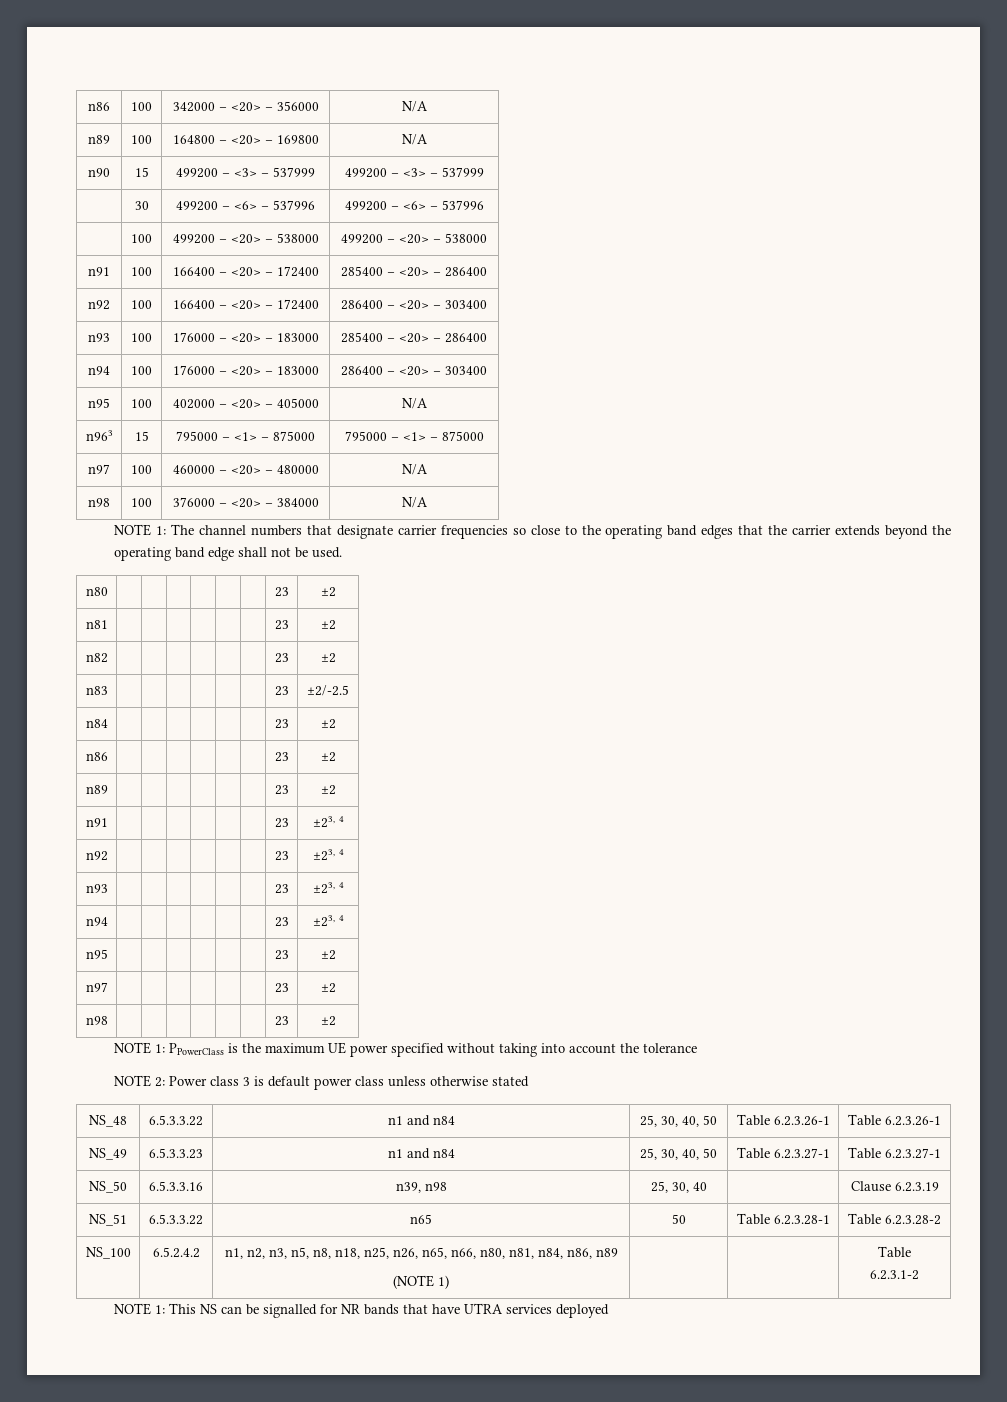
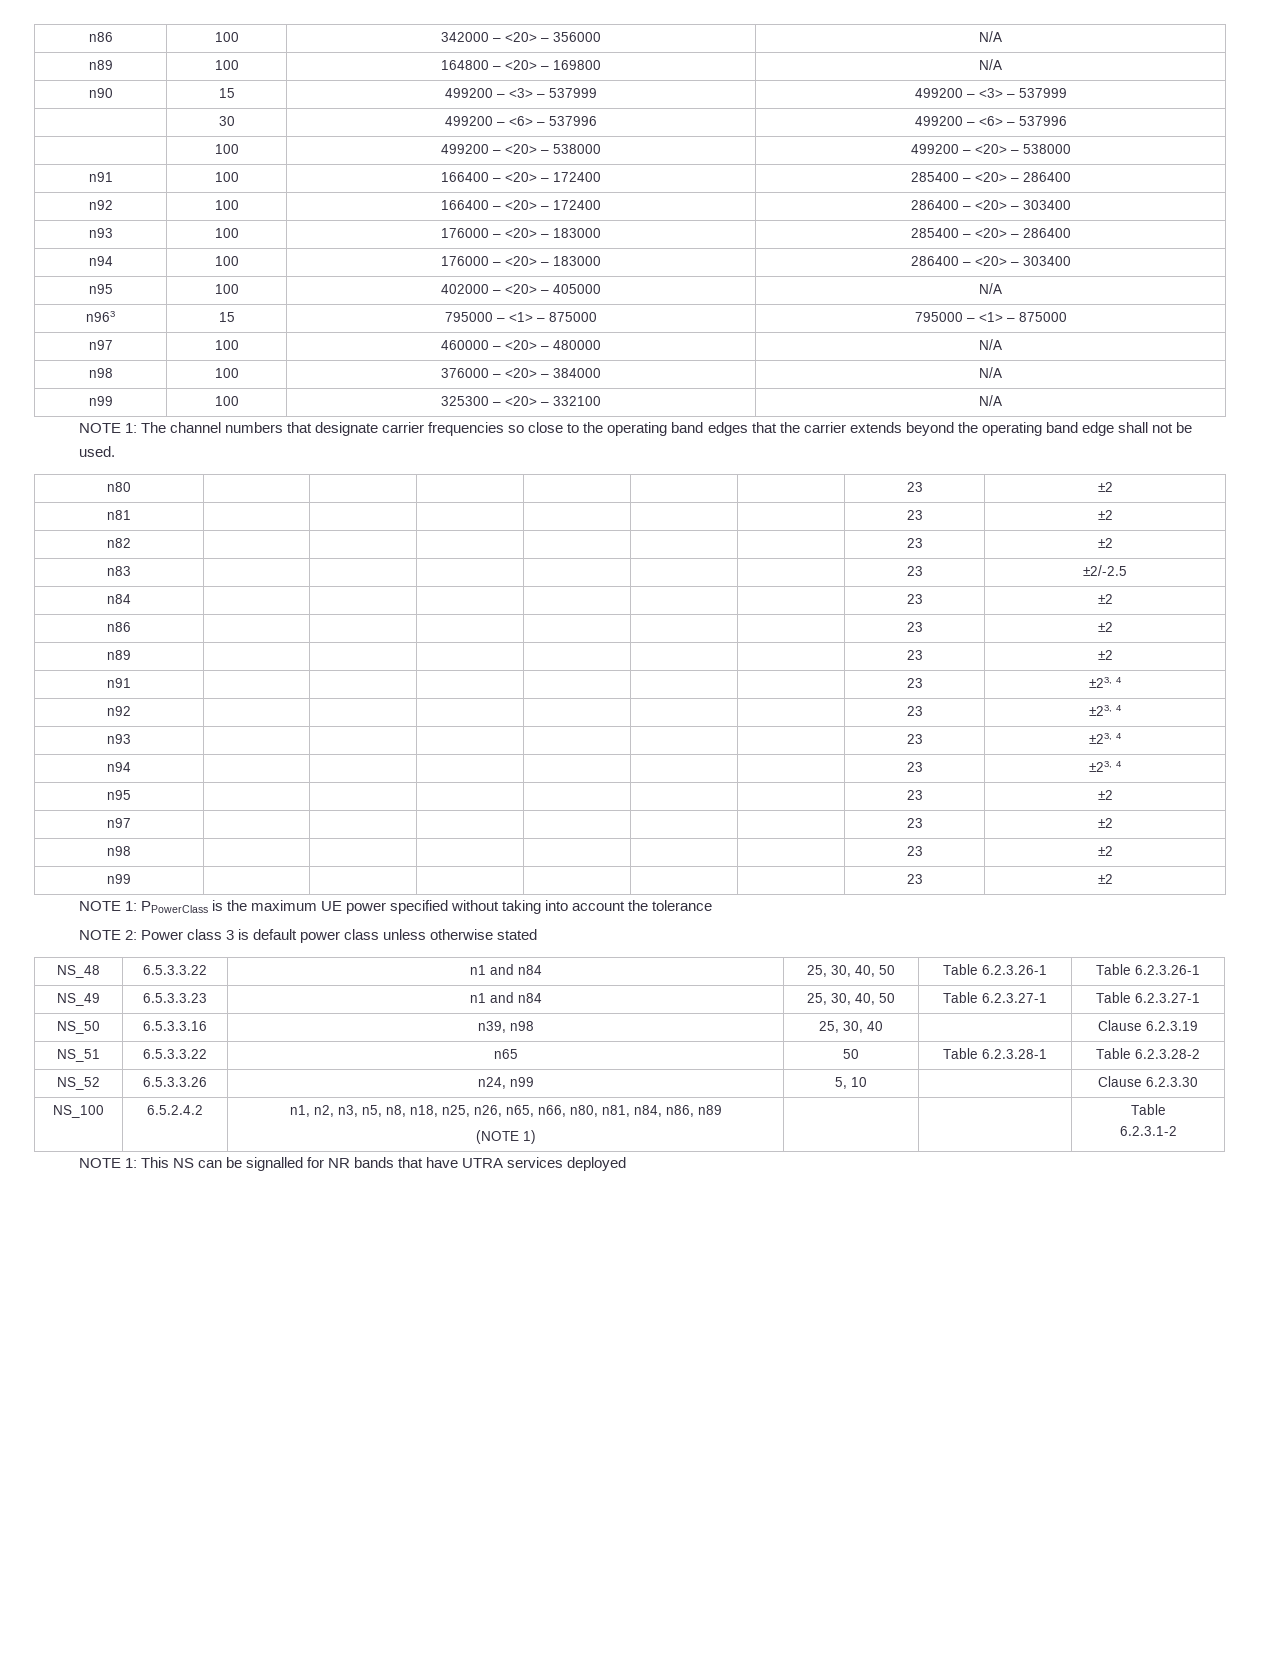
+ n99 | 100 | 325300 – <20> – 332100 | N/A
+ n99 | | | | | | | 23 | ±2
+ NS_52 | 6.5.3.3.26 | n24, n99 | 5, 10 | | Clause 6.2.3.30

